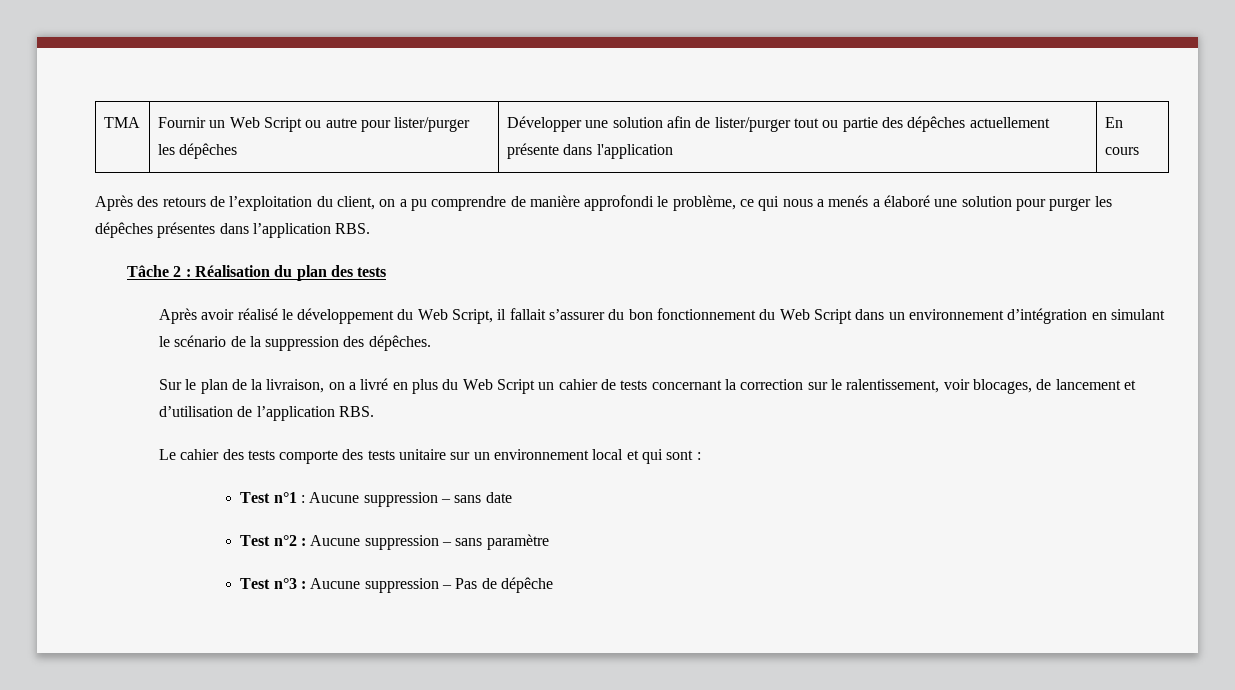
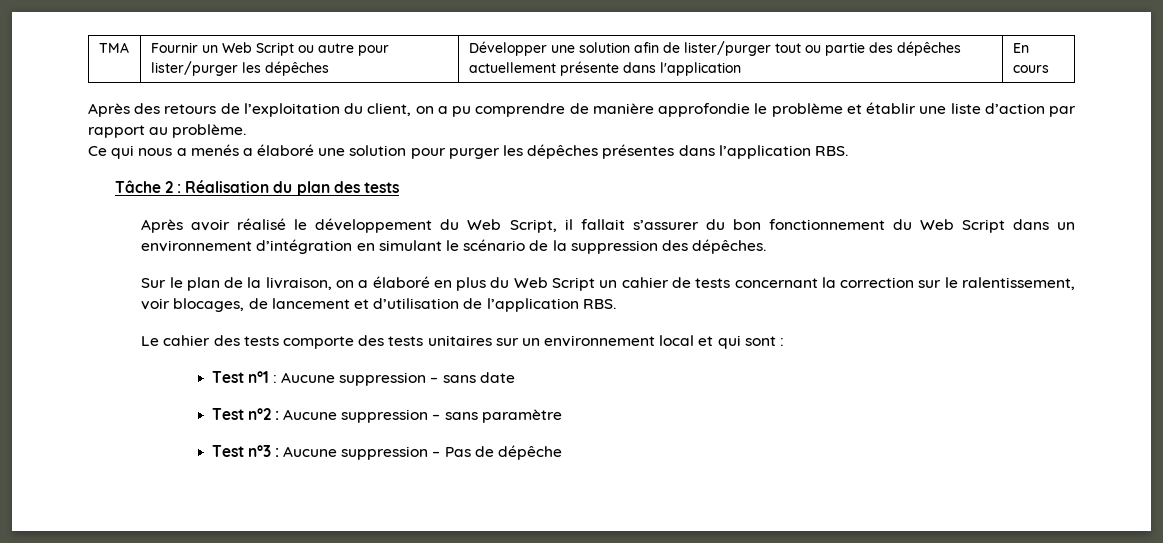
- Après des retours de l’exploitation du client, on a pu comprendre de manière approfondi le problème, ce qui nous a menés a élaboré une solution pour purger les dépêches présentes dans l’application RBS.
+ Après des retours de l’exploitation du client, on a pu comprendre de manière approfondie le problème et établir une liste d’action par rapport au problème.
+ Ce qui nous a menés a élaboré une solution pour purger les dépêches présentes dans l’application RBS.
- Sur le plan de la livraison, on a livré en plus du Web Script un cahier de tests concernant la correction sur le ralentissement, voir blocages, de lancement et d’utilisation de l’application RBS.
+ Sur le plan de la livraison, on a élaboré en plus du Web Script un cahier de tests concernant la correction sur le ralentissement, voir blocages, de lancement et d’utilisation de l’application RBS.
- Le cahier des tests comporte des tests unitaire sur un environnement local et qui sont :
+ Le cahier des tests comporte des tests unitaires sur un environnement local et qui sont :

